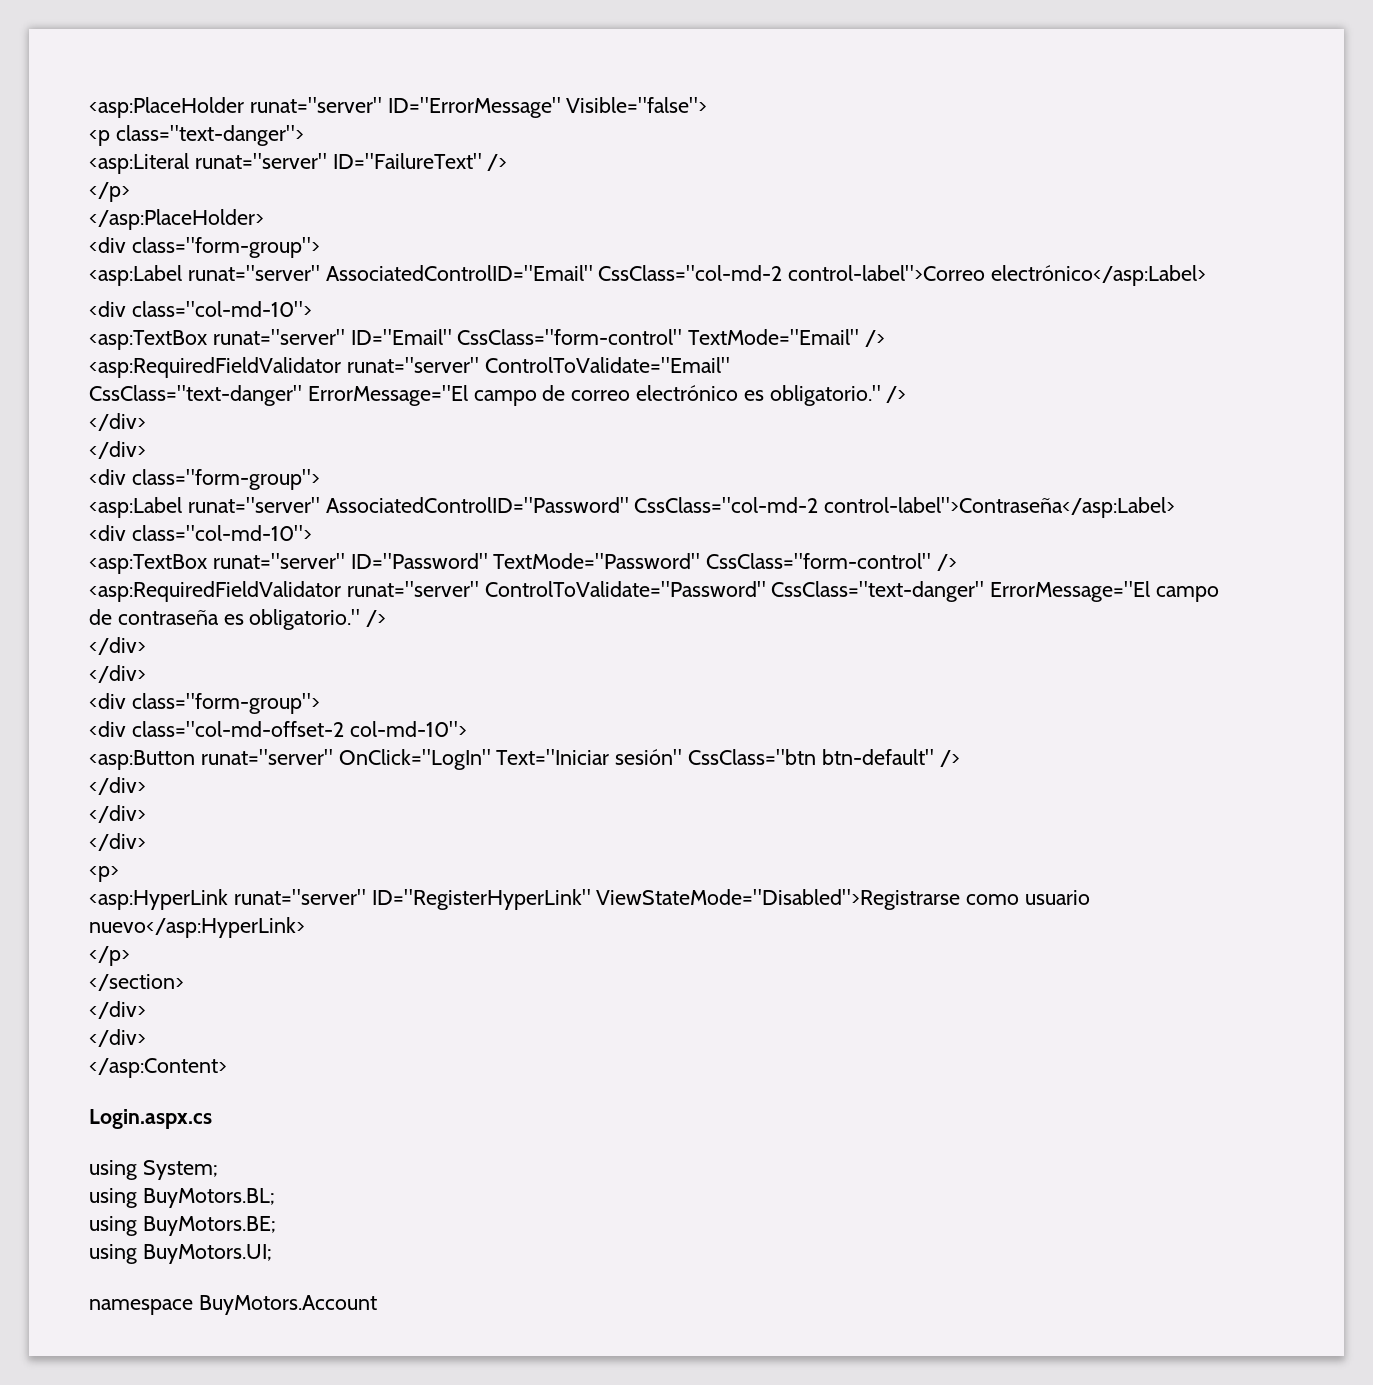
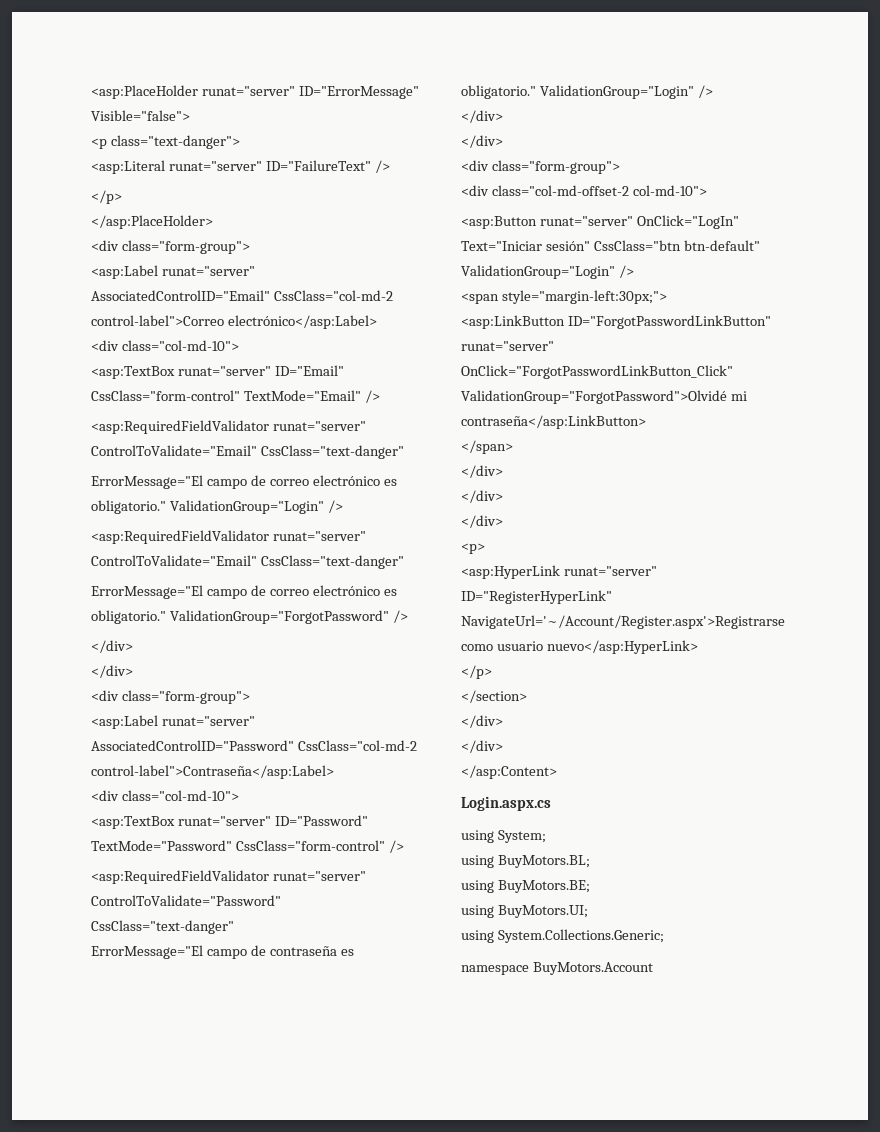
  <asp:TextBox runat="server" ID="Email" CssClass="form-control" TextMode="Email" />
- <asp:RequiredFieldValidator runat="server" ControlToValidate="Email"
- CssClass="text-danger" ErrorMessage="El campo de correo electrónico es obligatorio." />
+ <asp:RequiredFieldValidator runat="server" ControlToValidate="Email" CssClass="text-danger"
+ ErrorMessage="El campo de correo electrónico es obligatorio." ValidationGroup="Login" />
+ <asp:RequiredFieldValidator runat="server" ControlToValidate="Email" CssClass="text-danger"
+ ErrorMessage="El campo de correo electrónico es obligatorio." ValidationGroup="ForgotPassword" />
- <asp:RequiredFieldValidator runat="server" ControlToValidate="Password" CssClass="text-danger" ErrorMessage="El campo de contraseña es obligatorio." />
+ <asp:RequiredFieldValidator runat="server" ControlToValidate="Password" CssClass="text-danger"
+ ErrorMessage="El campo de contraseña es obligatorio." ValidationGroup="Login" />
- <asp:Button runat="server" OnClick="LogIn" Text="Iniciar sesión" CssClass="btn btn-default" />
+ <asp:Button runat="server" OnClick="LogIn" Text="Iniciar sesión" CssClass="btn btn-default" ValidationGroup="Login" />
+ <span style="margin-left:30px;">
+ <asp:LinkButton ID="ForgotPasswordLinkButton" runat="server" OnClick="ForgotPasswordLinkButton_Click" ValidationGroup="ForgotPassword">Olvidé mi contraseña</asp:LinkButton>
+ </span>
- <asp:HyperLink runat="server" ID="RegisterHyperLink" ViewStateMode="Disabled">Registrarse como usuario nuevo</asp:HyperLink>
+ <asp:HyperLink runat="server" ID="RegisterHyperLink" NavigateUrl='~/Account/Register.aspx'>Registrarse como usuario nuevo</asp:HyperLink>
+ using System.Collections.Generic;

